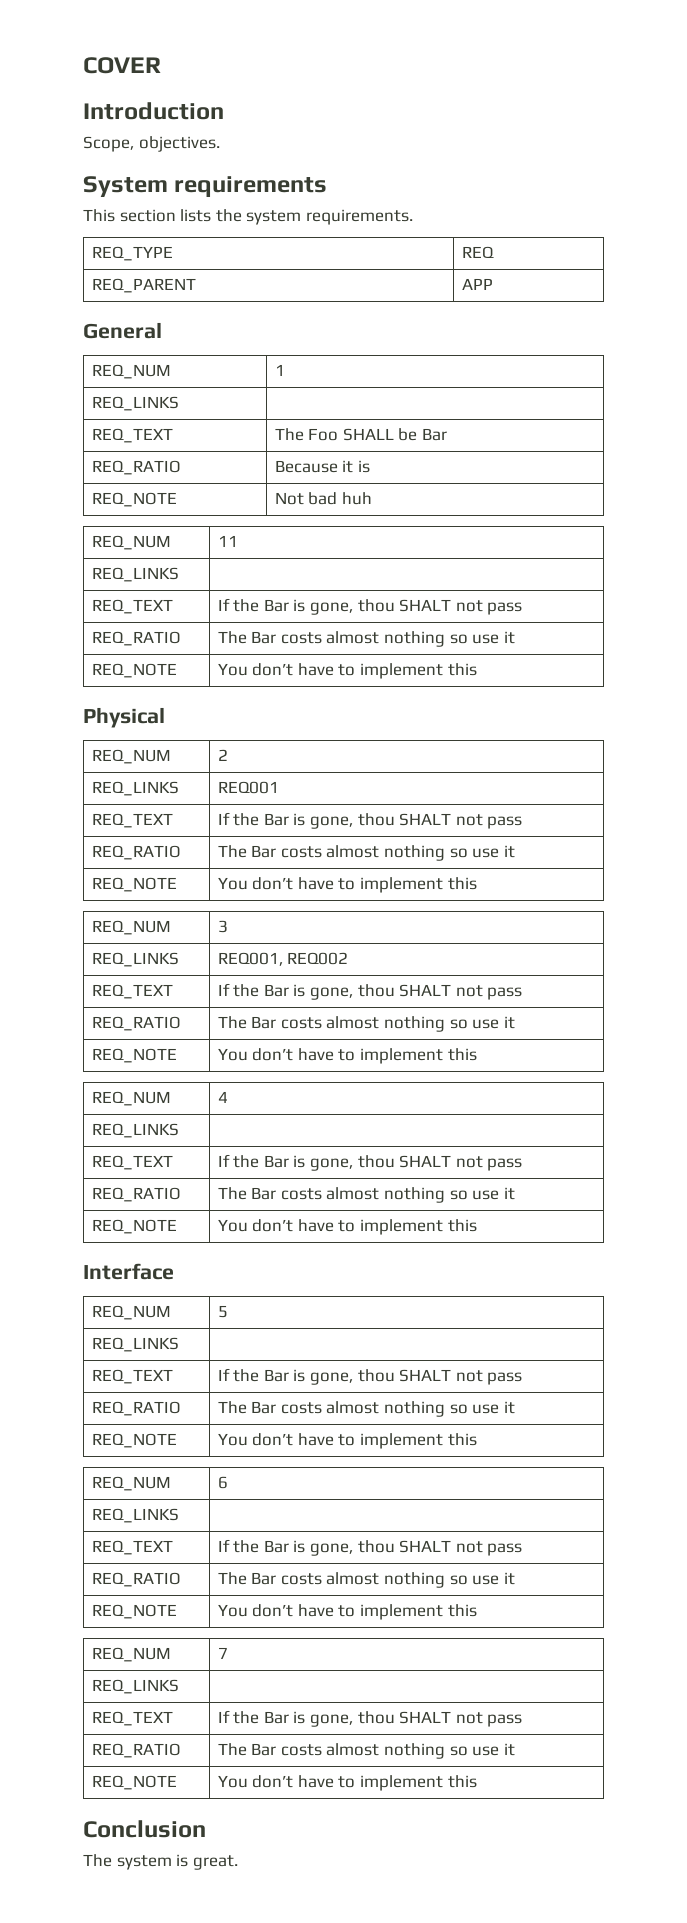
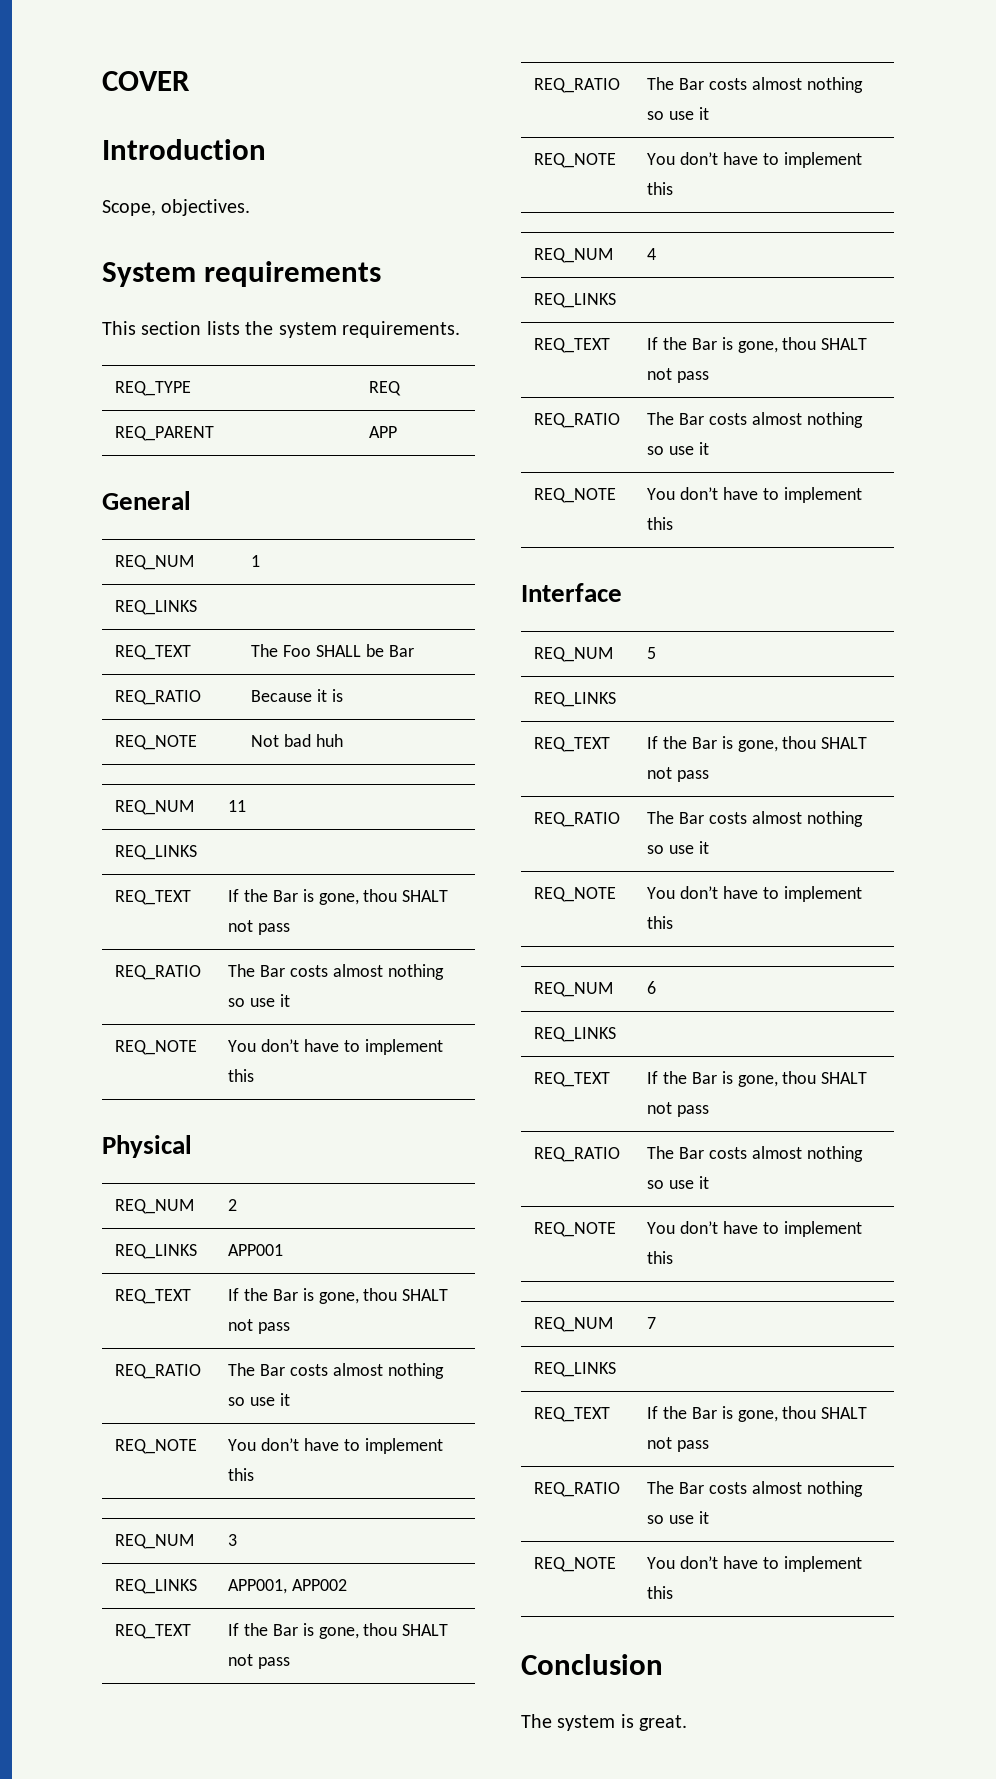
- REQ_LINKS | REQ001
+ REQ_LINKS | APP001
- REQ_LINKS | REQ001, REQ002
+ REQ_LINKS | APP001, APP002

